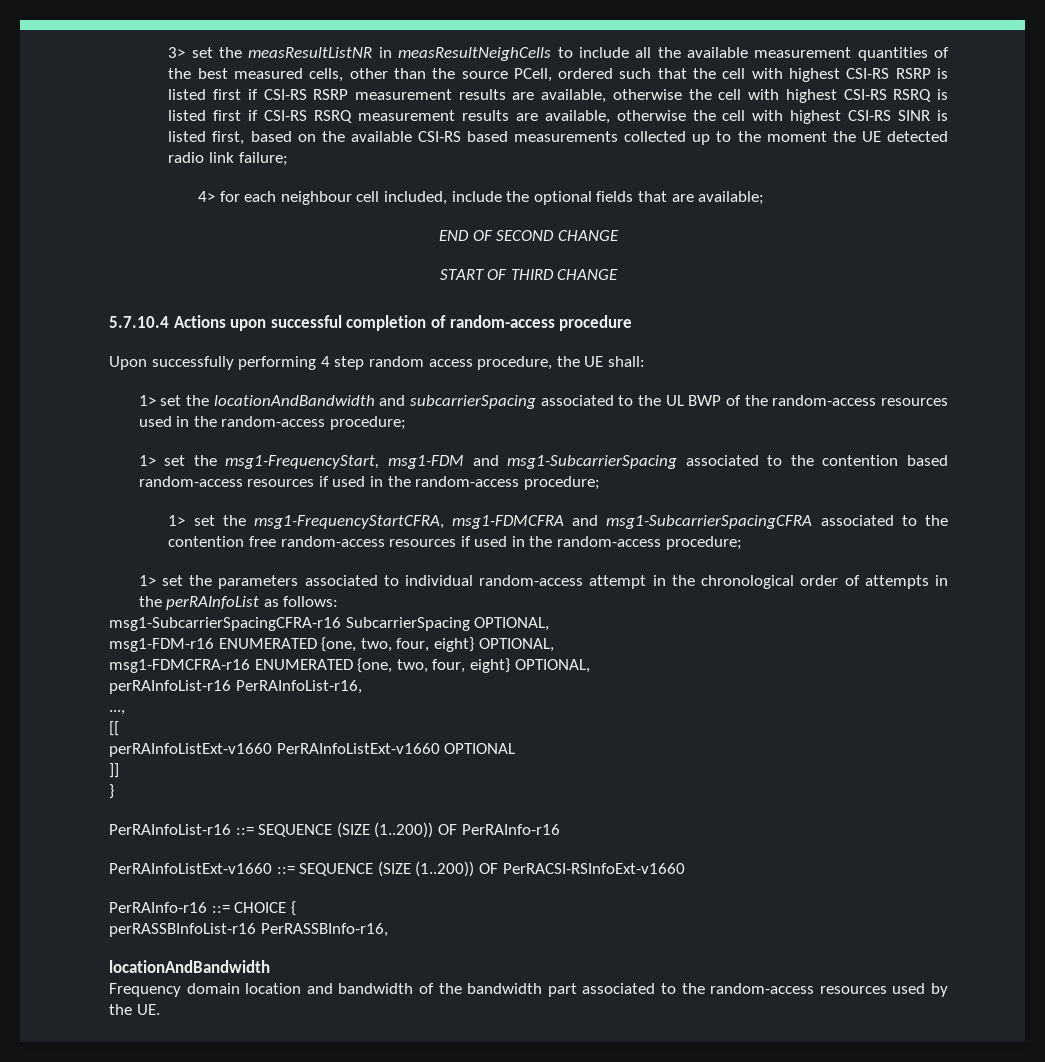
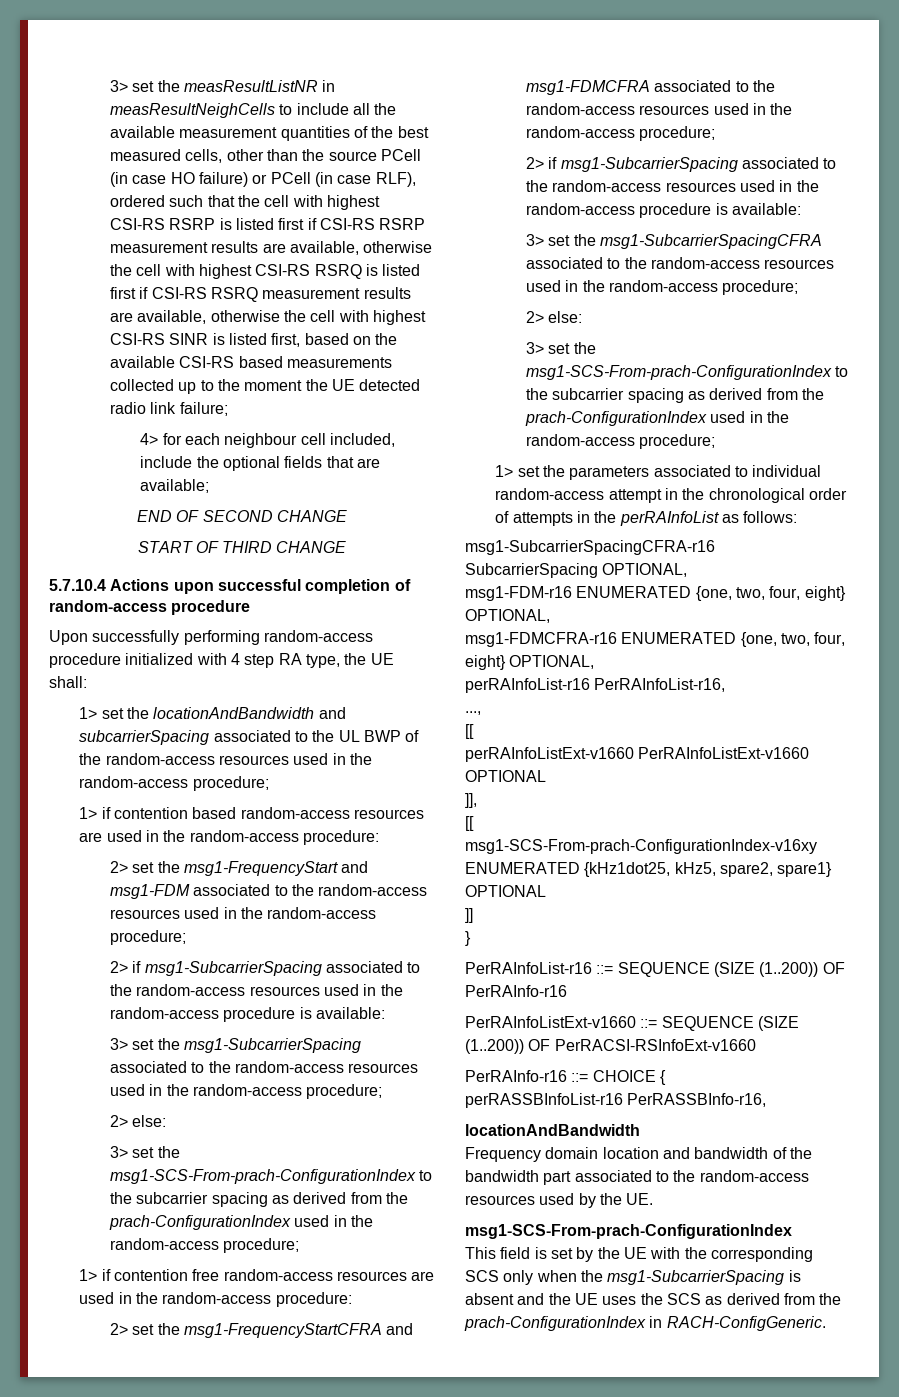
- 3> set the measResultListNR in measResultNeighCells to include all the available measurement quantities of the best measured cells, other than the source PCell, ordered such that the cell with highest CSI-RS RSRP is listed first if CSI-RS RSRP measurement results are available, otherwise the cell with highest CSI-RS RSRQ is listed first if CSI-RS RSRQ measurement results are available, otherwise the cell with highest CSI-RS SINR is listed first, based on the available CSI-RS based measurements collected up to the moment the UE detected radio link failure;
+ 3> set the measResultListNR in measResultNeighCells to include all the available measurement quantities of the best measured cells, other than the source PCell (in case HO failure) or PCell (in case RLF), ordered such that the cell with highest CSI-RS RSRP is listed first if CSI-RS RSRP measurement results are available, otherwise the cell with highest CSI-RS RSRQ is listed first if CSI-RS RSRQ measurement results are available, otherwise the cell with highest CSI-RS SINR is listed first, based on the available CSI-RS based measurements collected up to the moment the UE detected radio link failure;
- Upon successfully performing 4 step random access procedure, the UE shall:
+ Upon successfully performing random-access procedure initialized with 4 step RA type, the UE shall:
- 1> set the msg1-FrequencyStart, msg1-FDM and msg1-SubcarrierSpacing associated to the contention based random-access resources if used in the random-access procedure;
- 1> set the msg1-FrequencyStartCFRA, msg1-FDMCFRA and msg1-SubcarrierSpacingCFRA associated to the contention free random-access resources if used in the random-access procedure;
+ 1> if contention based random-access resources are used in the random-access procedure:
+ 2> set the msg1-FrequencyStart and msg1-FDM associated to the random-access resources used in the random-access procedure;
+ 2> if msg1-SubcarrierSpacing associated to the random-access resources used in the random-access procedure is available:
+ 3> set the msg1-SubcarrierSpacing associated to the random-access resources used in the random-access procedure;
+ 2> else:
+ 3> set the msg1-SCS-From-prach-ConfigurationIndex to the subcarrier spacing as derived from the prach-ConfigurationIndex used in the random-access procedure;
+ 1> if contention free random-access resources are used in the random-access procedure:
+ 2> set the msg1-FrequencyStartCFRA and msg1-FDMCFRA associated to the random-access resources used in the random-access procedure;
+ 2> if msg1-SubcarrierSpacing associated to the random-access resources used in the random-access procedure is available:
+ 3> set the msg1-SubcarrierSpacingCFRA associated to the random-access resources used in the random-access procedure;
+ 2> else:
+ 3> set the msg1-SCS-From-prach-ConfigurationIndex to the subcarrier spacing as derived from the prach-ConfigurationIndex used in the random-access procedure;
+ ]],
+ [[
+ msg1-SCS-From-prach-ConfigurationIndex-v16xy ENUMERATED {kHz1dot25, kHz5, spare2, spare1} OPTIONAL
  Frequency domain location and bandwidth of the bandwidth part associated to the random-access resources used by the UE.
+ msg1-SCS-From-prach-ConfigurationIndex
+ This field is set by the UE with the corresponding SCS only when the msg1-SubcarrierSpacing is absent and the UE uses the SCS as derived from the prach-ConfigurationIndex in RACH-ConfigGeneric.

